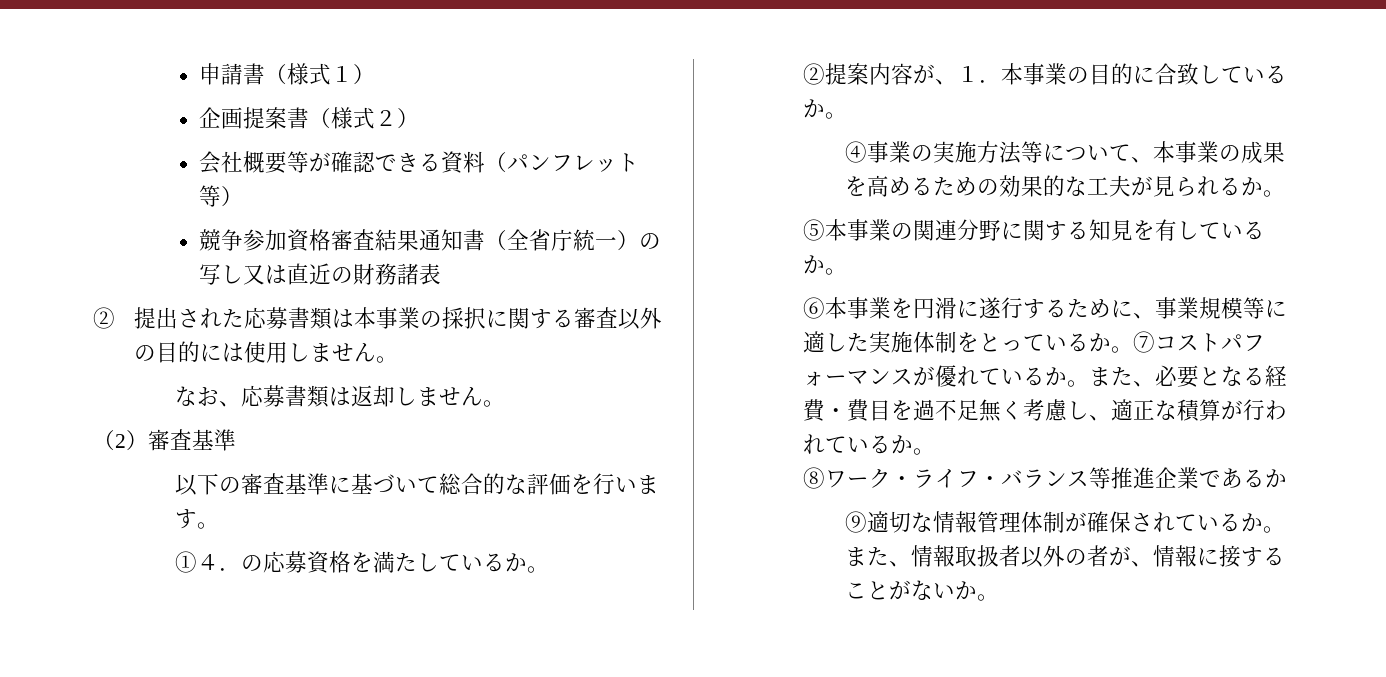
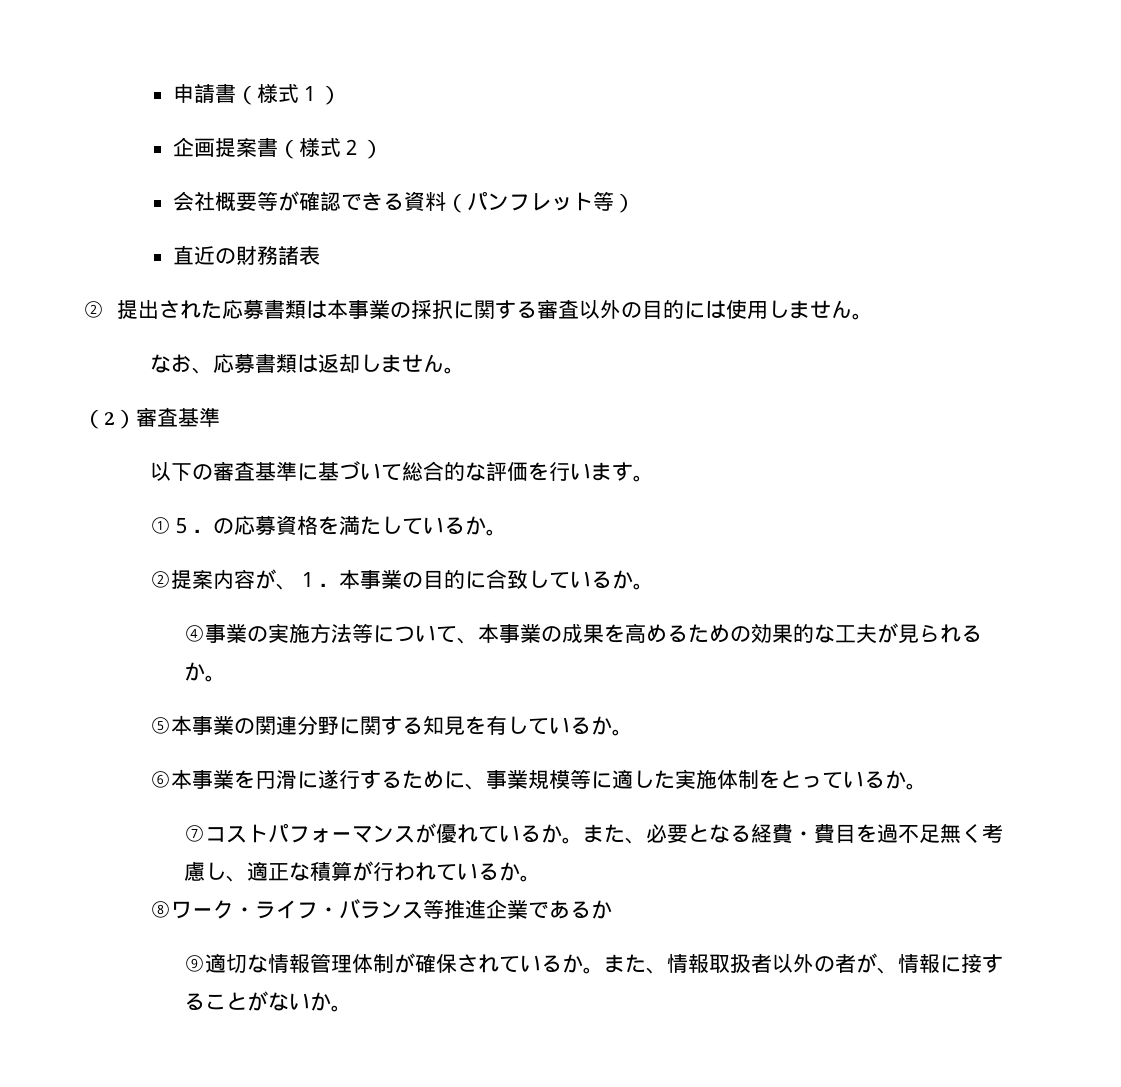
- 競争参加資格審査結果通知書（全省庁統一）の写し又は直近の財務諸表
+ 直近の財務諸表
- ①４．の応募資格を満たしているか。
+ ①５．の応募資格を満たしているか。
- ⑥本事業を円滑に遂行するために、事業規模等に適した実施体制をとっているか。⑦コストパフォーマンスが優れているか。
+ ⑥本事業を円滑に遂行するために、事業規模等に適した実施体制をとっているか。
+ ⑦コストパフォーマンスが優れているか。

